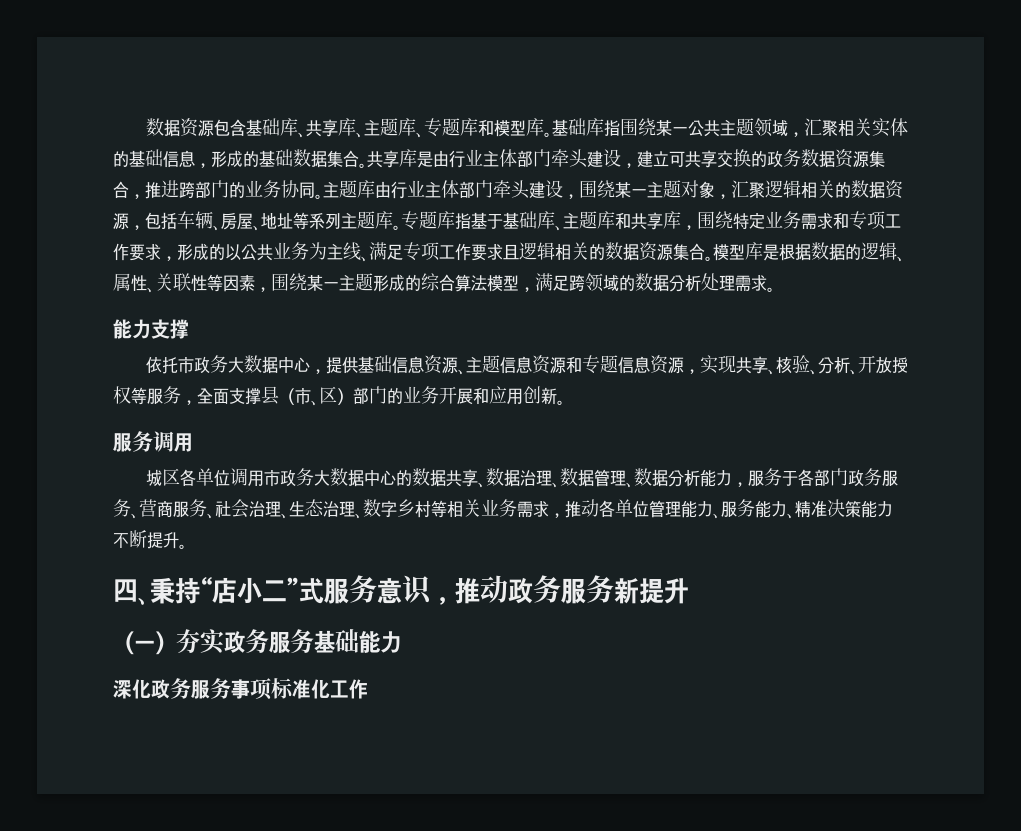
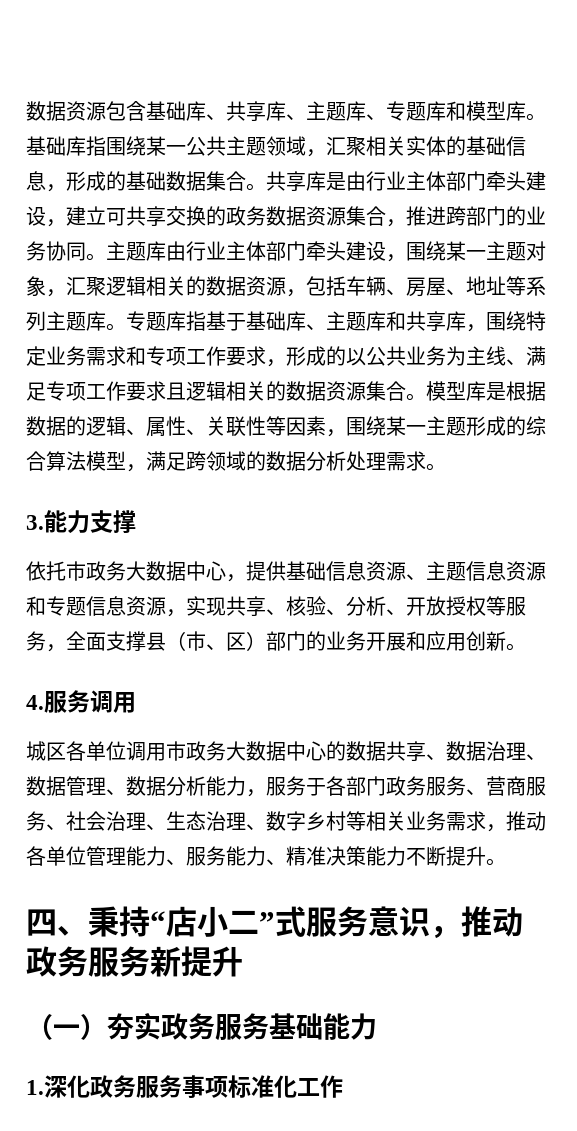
- 能力支撑
+ 3.能力支撑
- 服务调用
+ 4.服务调用
- 深化政务服务事项标准化工作
+ 1.深化政务服务事项标准化工作

